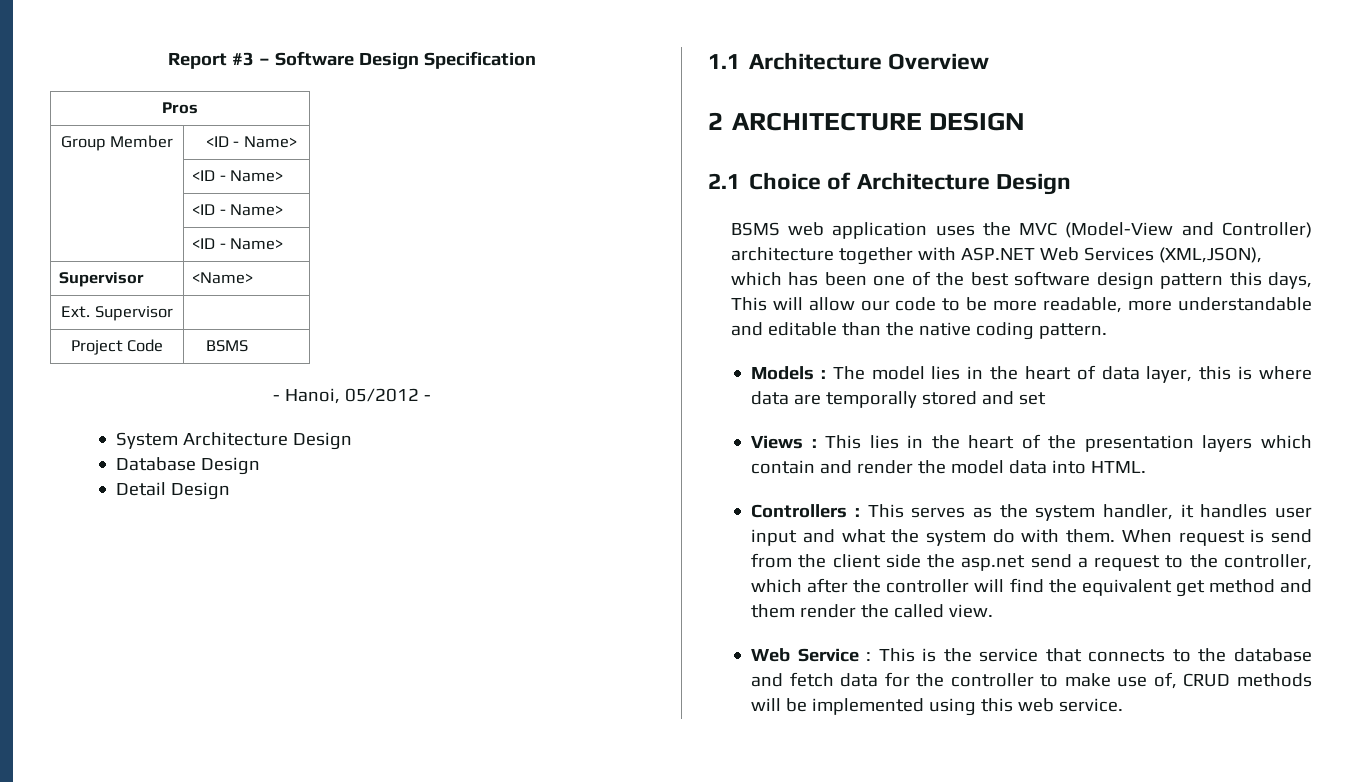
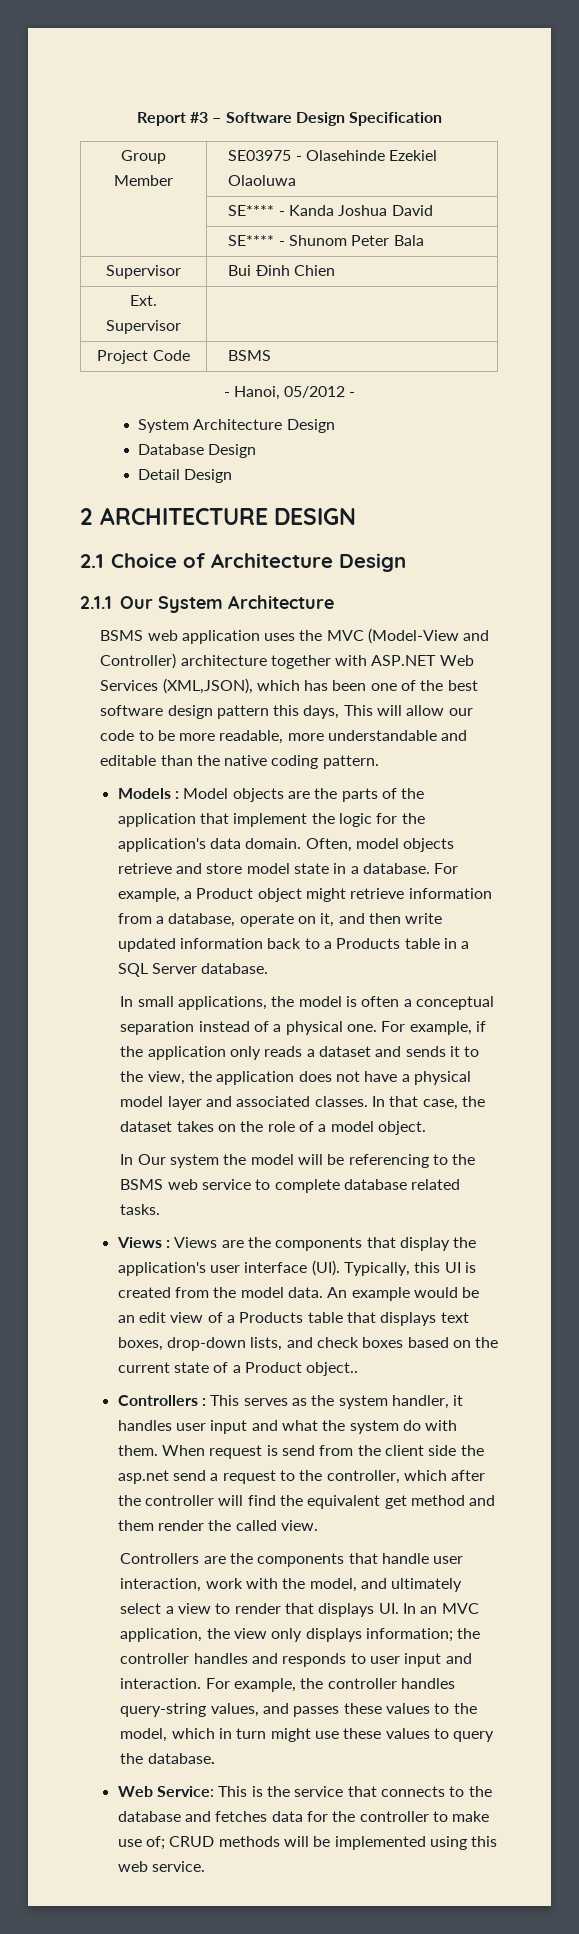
- Pros
- Group Member | <ID - Name>
- | <ID - Name>
- | <ID - Name>
- | <ID - Name>
- Supervisor | <Name>
+ Group Member | SE03975 - Olasehinde Ezekiel Olaoluwa
+ | SE**** - Kanda Joshua David
+ | SE**** - Shunom Peter Bala
+ Supervisor | Bui Đinh Chien
- 1.1 Architecture Overview
+ 2.1.1 Our System Architecture
- Models : The model lies in the heart of data layer, this is where data are temporally stored and set
- Views : This lies in the heart of the presentation layers which contain and render the model data into HTML.
+ Models : Model objects are the parts of the application that implement the logic for the application's data domain. Often, model objects retrieve and store model state in a database. For example, a Product object might retrieve information from a database, operate on it, and then write updated information back to a Products table in a SQL Server database.
+ In small applications, the model is often a conceptual separation instead of a physical one. For example, if the application only reads a dataset and sends it to the view, the application does not have a physical model layer and associated classes. In that case, the dataset takes on the role of a model object.
+ In Our system the model will be referencing to the BSMS web service to complete database related tasks.
+ Views : Views are the components that display the application's user interface (UI). Typically, this UI is created from the model data. An example would be an edit view of a Products table that displays text boxes, drop-down lists, and check boxes based on the current state of a Product object..
- Web Service : This is the service that connects to the database and fetch data for the controller to make use of, CRUD methods will be implemented using this web service.
+ Controllers are the components that handle user interaction, work with the model, and ultimately select a view to render that displays UI. In an MVC application, the view only displays information; the controller handles and responds to user input and interaction. For example, the controller handles query-string values, and passes these values to the model, which in turn might use these values to query the database.
+ Web Service: This is the service that connects to the database and fetches data for the controller to make use of; CRUD methods will be implemented using this web service.

